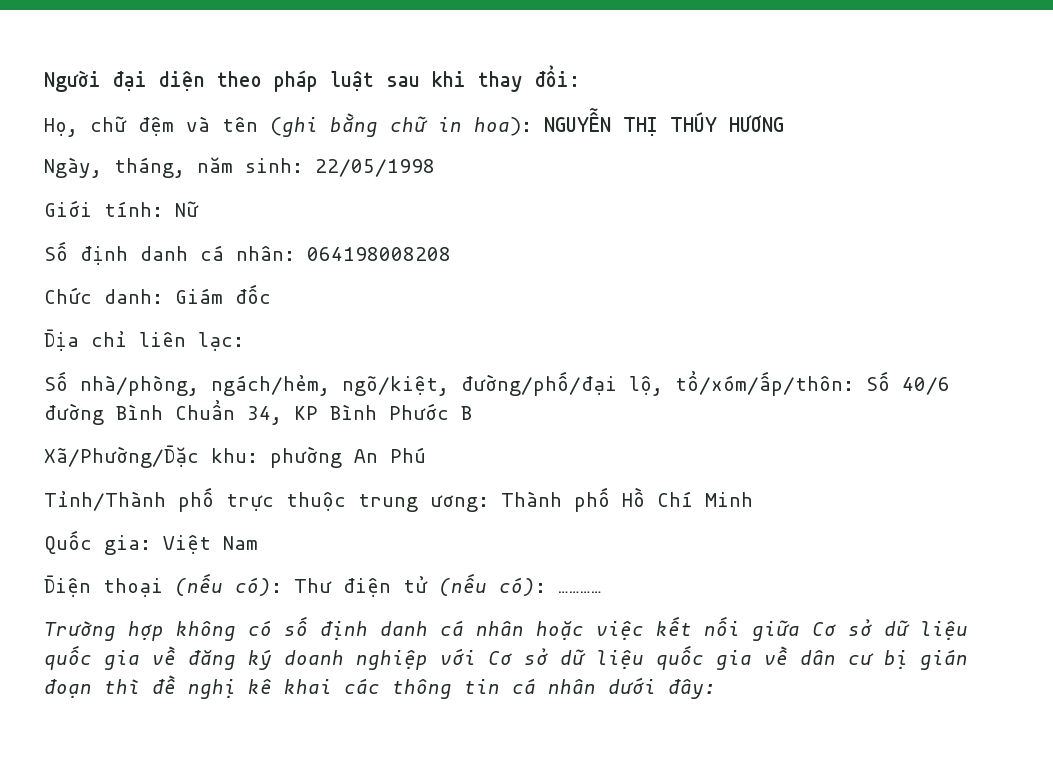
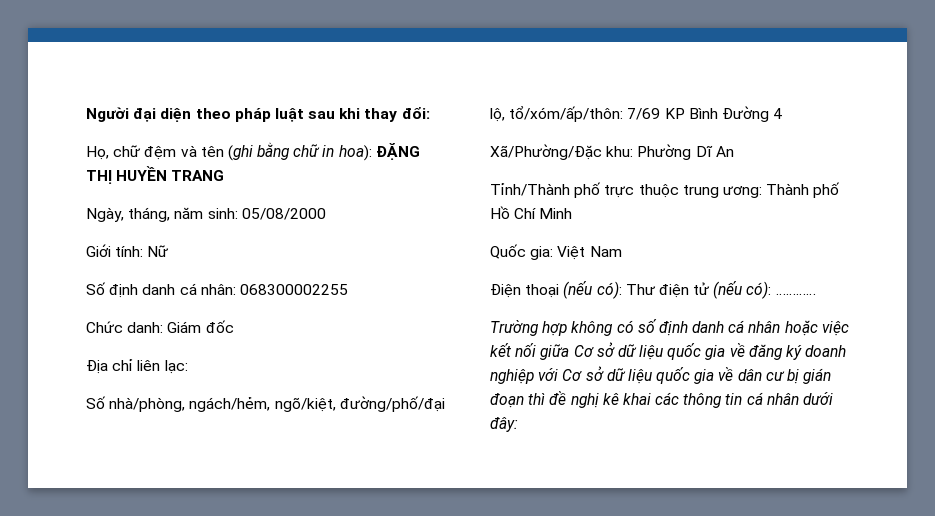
- Họ, chữ đệm và tên (ghi bằng chữ in hoa): NGUYỄN THỊ THÚY HƯƠNG
+ Họ, chữ đệm và tên (ghi bằng chữ in hoa): ĐẶNG THỊ HUYỀN TRANG
- Ngày, tháng, năm sinh: 22/05/1998
+ Ngày, tháng, năm sinh: 05/08/2000
- Số định danh cá nhân: 064198008208
+ Số định danh cá nhân: 068300002255
- Số nhà/phòng, ngách/hẻm, ngõ/kiệt, đường/phố/đại lộ, tổ/xóm/ấp/thôn: Số 40/6 đường Bình Chuẩn 34, KP Bình Phước B
+ Số nhà/phòng, ngách/hẻm, ngõ/kiệt, đường/phố/đại lộ, tổ/xóm/ấp/thôn: 7/69 KP Bình Đường 4
- Xã/Phường/Đặc khu: phường An Phú
+ Xã/Phường/Đặc khu: Phường Dĩ An

